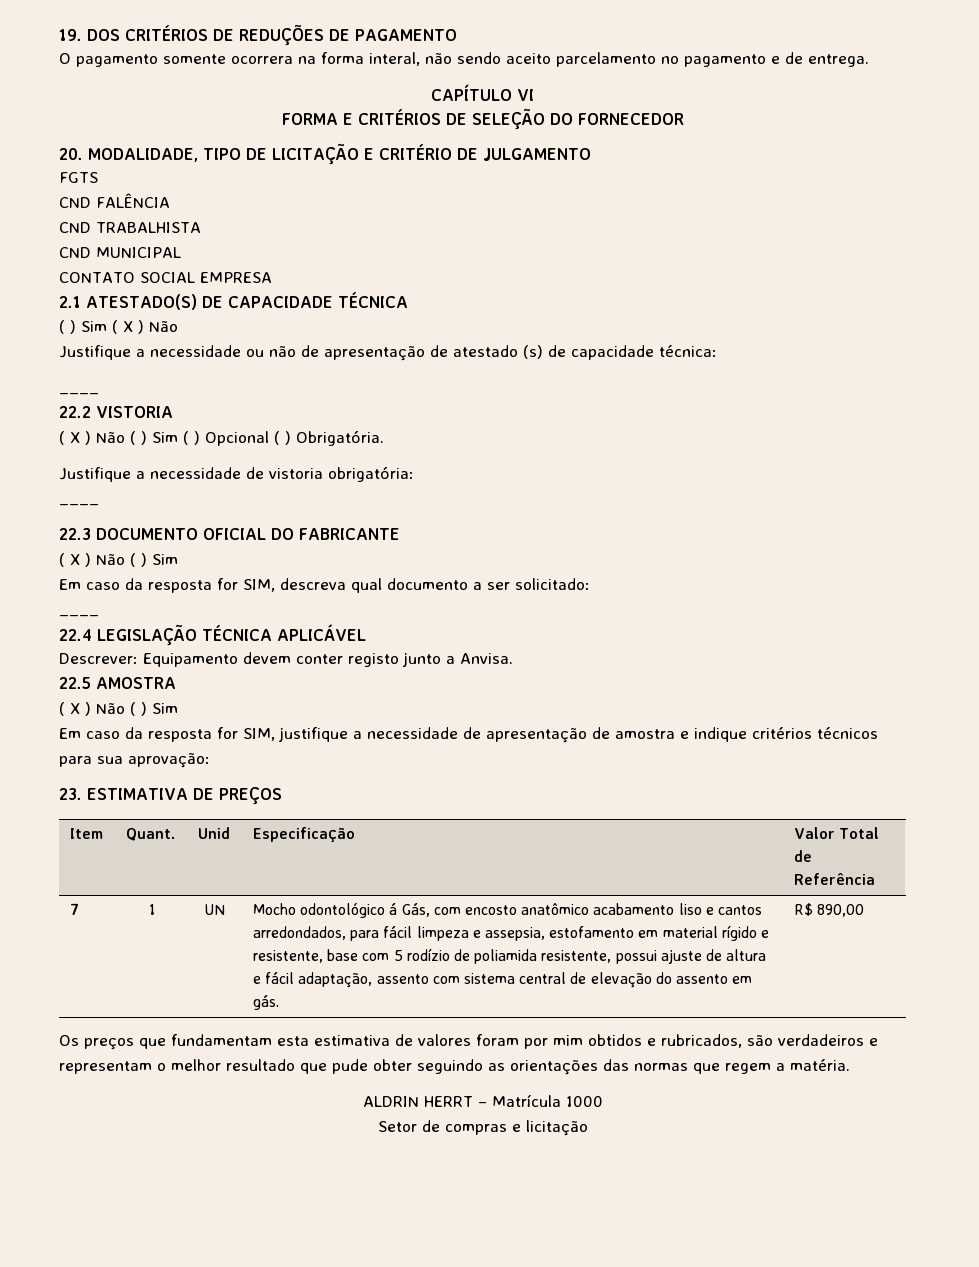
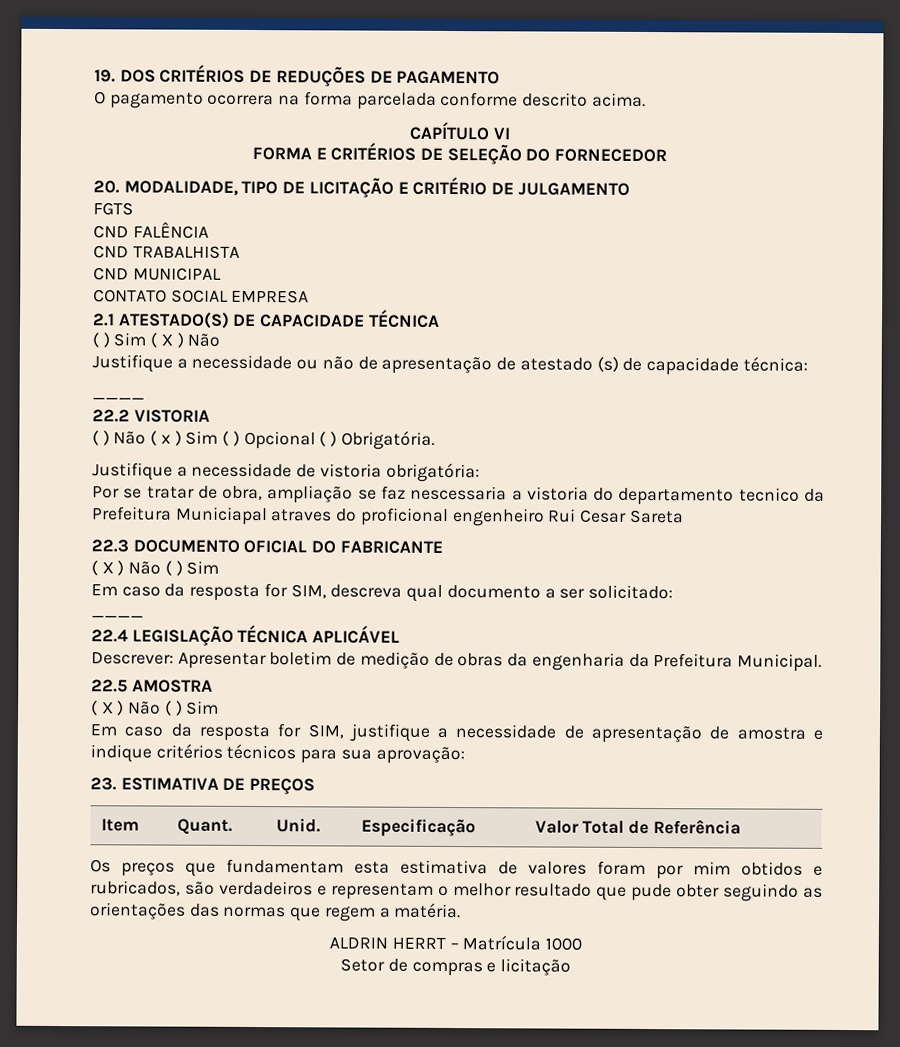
- O pagamento somente ocorrera na forma interal, não sendo aceito parcelamento no pagamento e de entrega.
+ O pagamento ocorrera na forma parcelada conforme descrito acima.
- ( X ) Não ( ) Sim ( ) Opcional ( ) Obrigatória.
+ ( ) Não ( x ) Sim ( ) Opcional ( ) Obrigatória.
  Justifique a necessidade de vistoria obrigatória:
- ____
+ Por se tratar de obra, ampliação se faz nescessaria a vistoria do departamento tecnico da Prefeitura Municiapal atraves do proficional engenheiro Rui Cesar Sareta
- Descrever: Equipamento devem conter registo junto a Anvisa.
+ Descrever: Apresentar boletim de medição de obras da engenharia da Prefeitura Municipal.
- Item | Quant. | Unid | Especificação | Valor Total de Referência
+ Item | Quant. | Unid. | Especificação | Valor Total de Referência
- 7 | 1 | UN | Mocho odontológico á Gás, com encosto anatômico acabamento liso e cantos arredondados, para fácil limpeza e assepsia, estofamento em material rígido e resistente, base com 5 rodízio de poliamida resistente, possui ajuste de altura e fácil adaptação, assento com sistema central de elevação do assento em gás. | R$ 890,00

